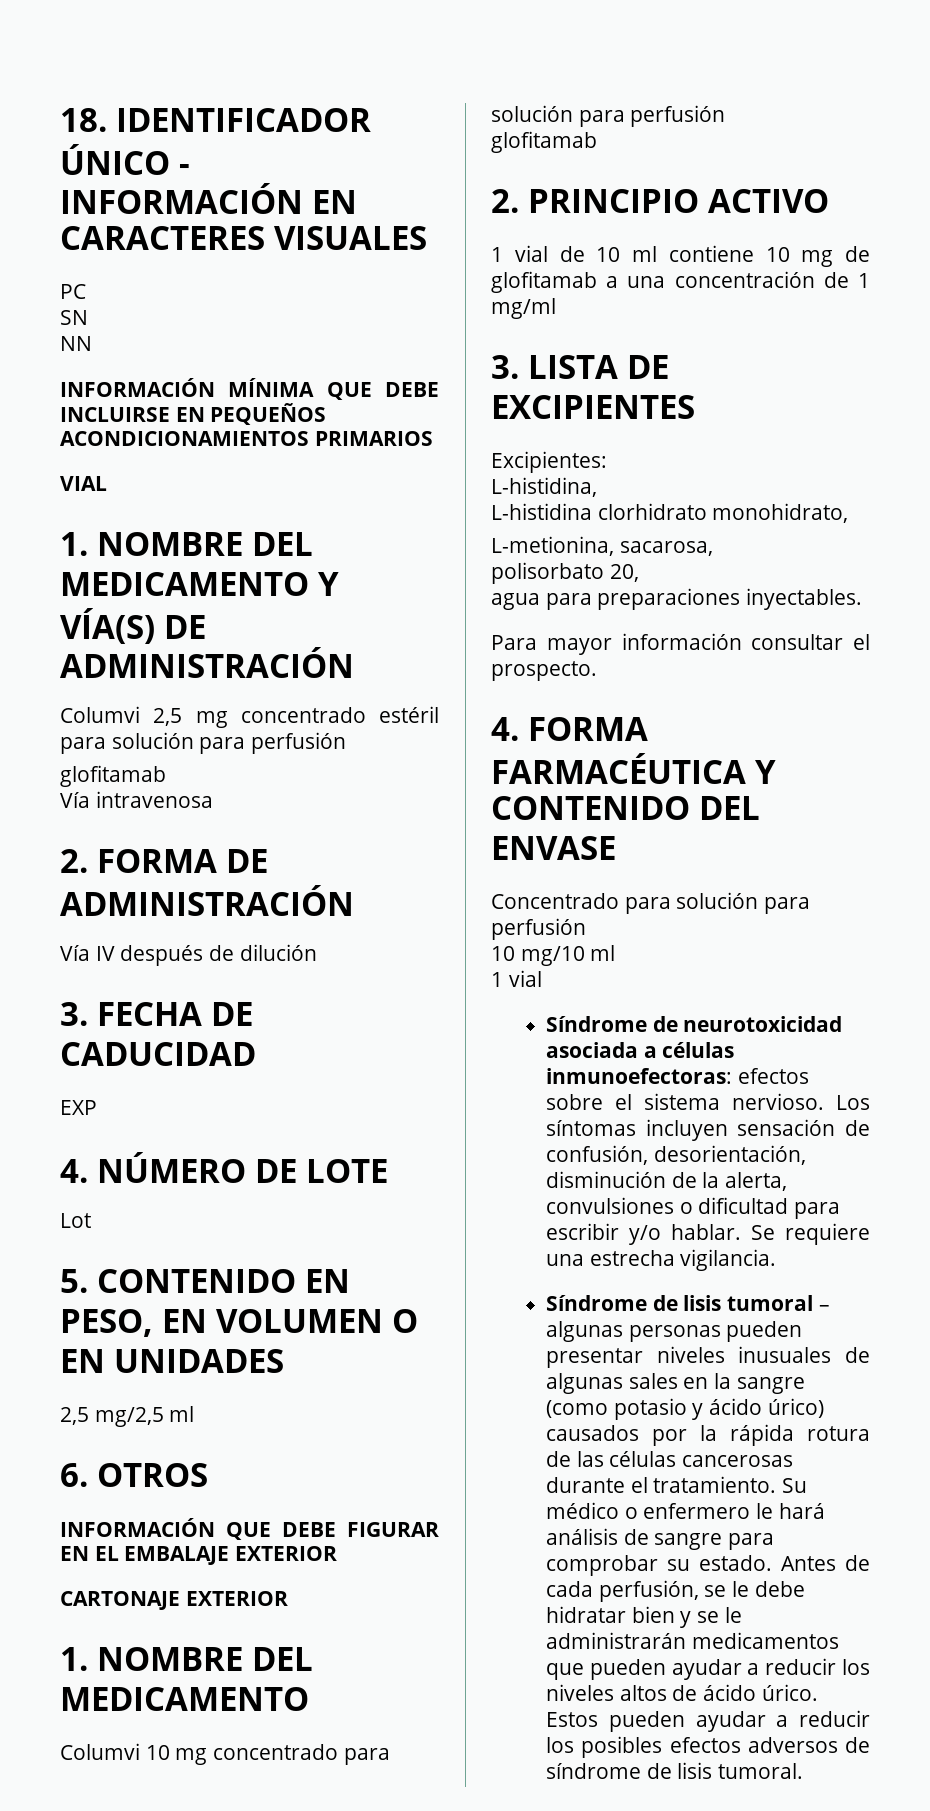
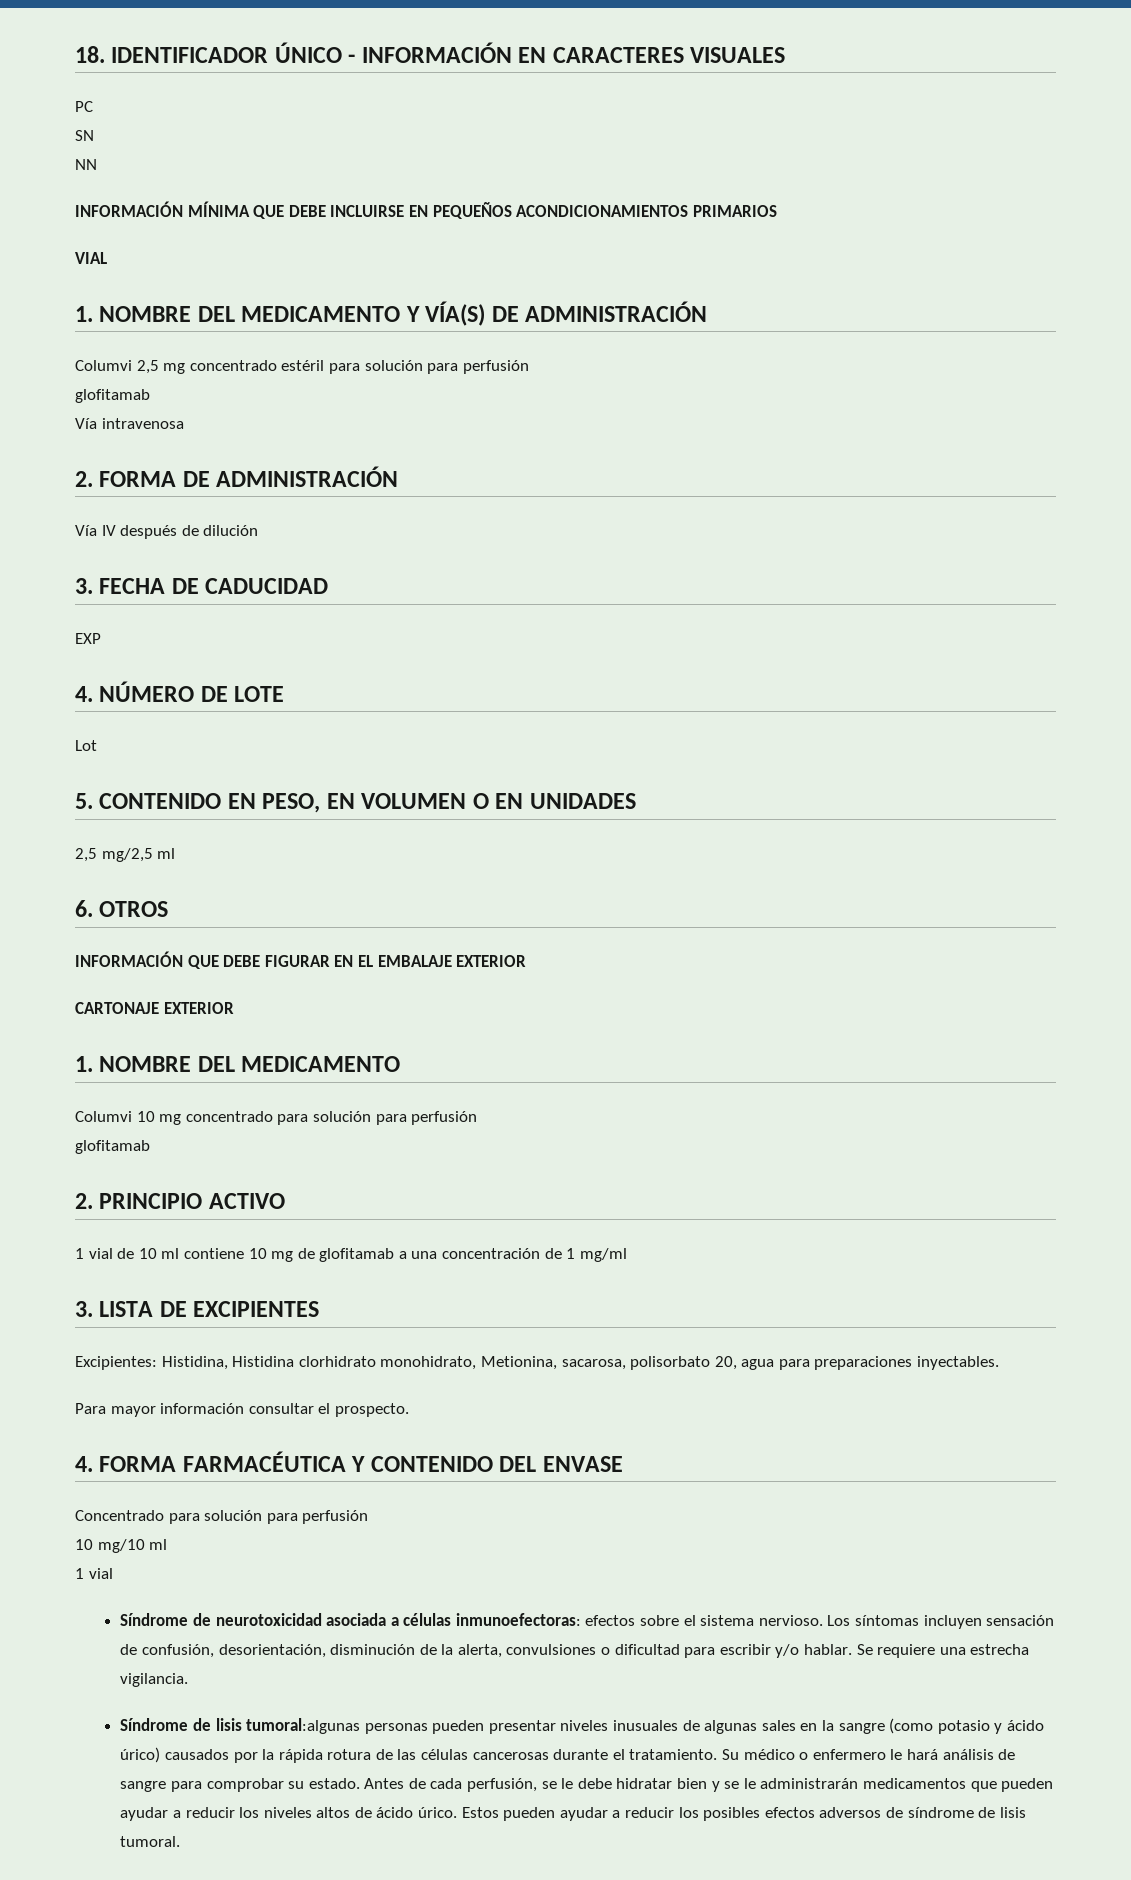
- Excipientes:
- L-histidina,
- L-histidina clorhidrato monohidrato,
- L-metionina, sacarosa,
- polisorbato 20,
- agua para preparaciones inyectables.
+ Excipientes: Histidina, Histidina clorhidrato monohidrato, Metionina, sacarosa, polisorbato 20, agua para preparaciones inyectables.
- Síndrome de lisis tumoral – algunas personas pueden presentar niveles inusuales de algunas sales en la sangre (como potasio y ácido úrico) causados por la rápida rotura de las células cancerosas durante el tratamiento.
+ Síndrome de lisis tumoral:algunas personas pueden presentar niveles inusuales de algunas sales en la sangre (como potasio y ácido úrico) causados por la rápida rotura de las células cancerosas durante el tratamiento.

